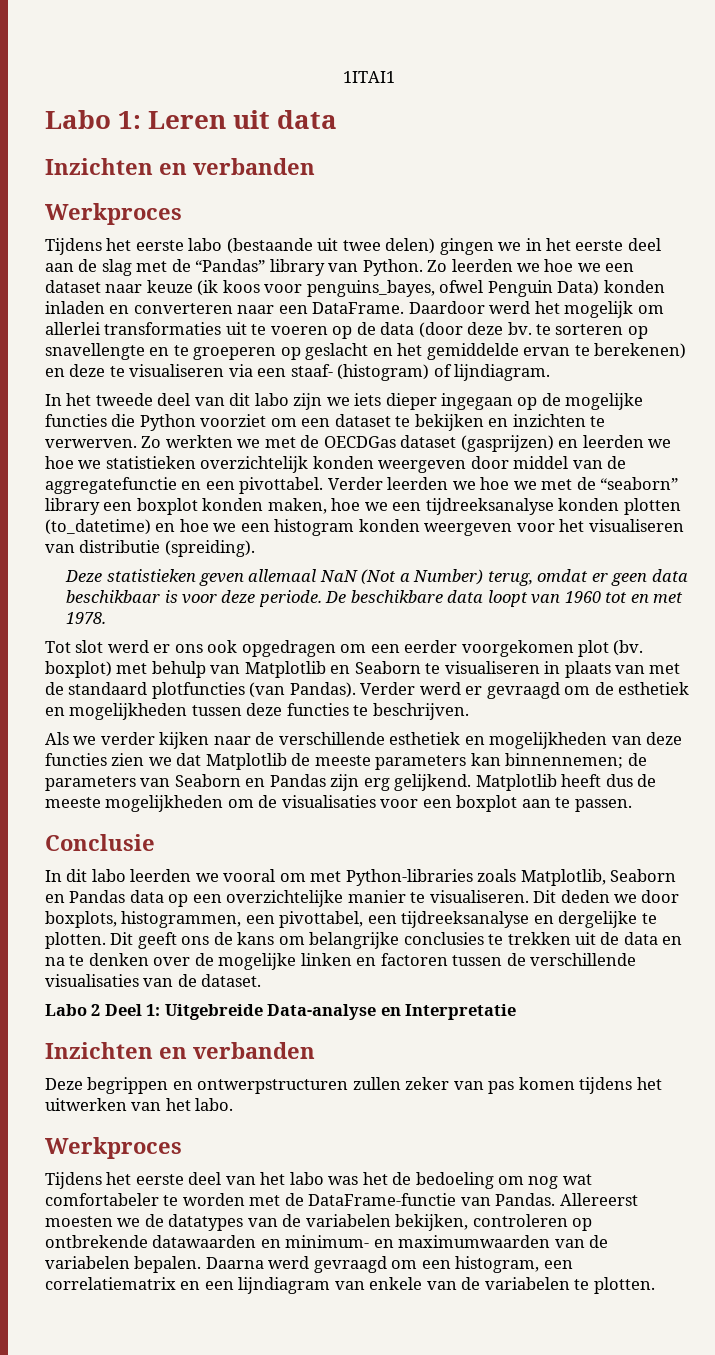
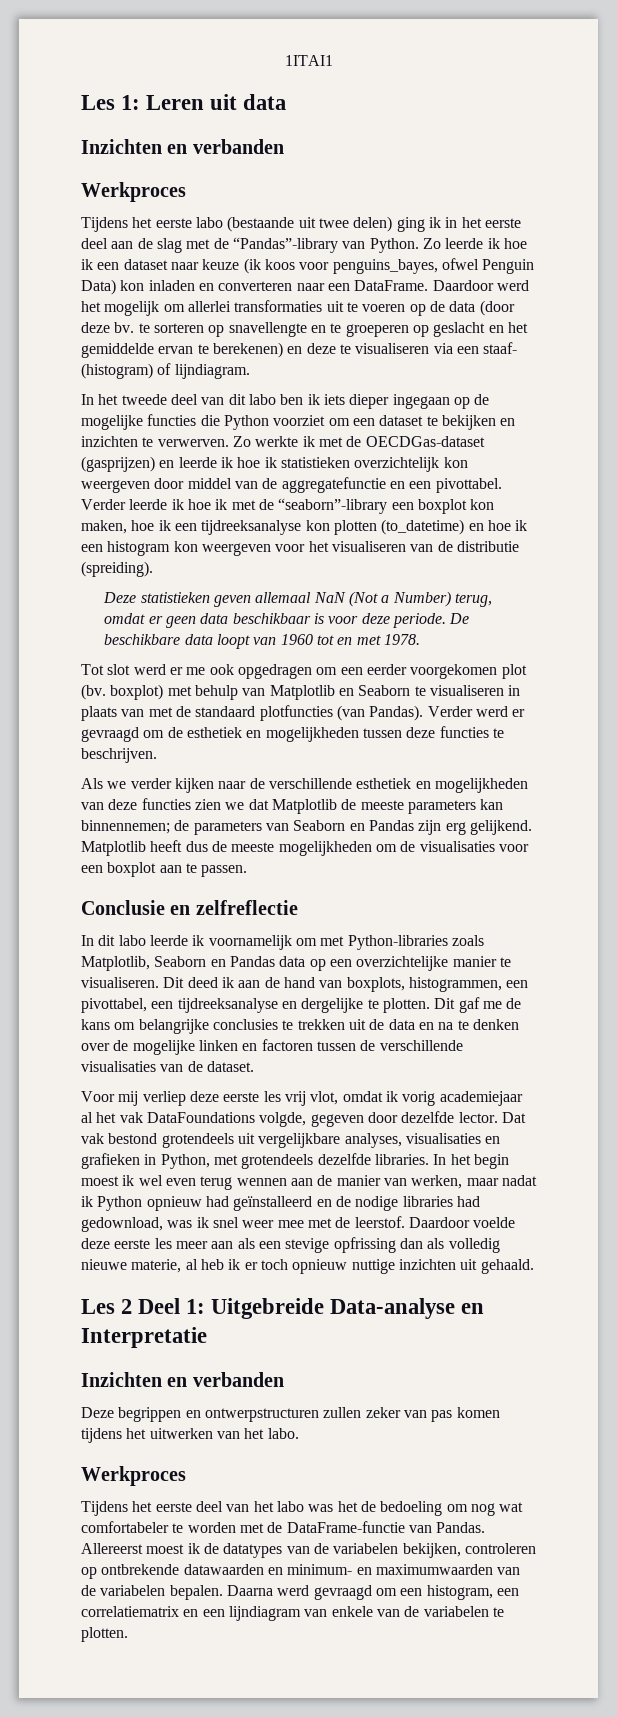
- Labo 1: Leren uit data
+ Les 1: Leren uit data
- Tijdens het eerste labo (bestaande uit twee delen) gingen we in het eerste deel aan de slag met de “Pandas” library van Python.
+ Tijdens het eerste labo (bestaande uit twee delen) ging ik in het eerste deel aan de slag met de “Pandas”-library van Python.
- Zo leerden we hoe we een dataset naar keuze (ik koos voor penguins_bayes, ofwel Penguin Data) konden inladen en converteren naar een DataFrame.
+ Zo leerde ik hoe ik een dataset naar keuze (ik koos voor penguins_bayes, ofwel Penguin Data) kon inladen en converteren naar een DataFrame.
- In het tweede deel van dit labo zijn we iets dieper ingegaan op de mogelijke functies die Python voorziet om een dataset te bekijken en inzichten te verwerven.
+ In het tweede deel van dit labo ben ik iets dieper ingegaan op de mogelijke functies die Python voorziet om een dataset te bekijken en inzichten te verwerven.
- Zo werkten we met de OECDGas dataset (gasprijzen) en leerden we hoe we statistieken overzichtelijk konden weergeven door middel van de aggregatefunctie en een pivottabel.
+ Zo werkte ik met de OECDGas-dataset (gasprijzen) en leerde ik hoe ik statistieken overzichtelijk kon weergeven door middel van de aggregatefunctie en een pivottabel.
- Verder leerden we hoe we met de “seaborn” library een boxplot konden maken, hoe we een tijdreeksanalyse konden plotten (to_datetime) en hoe we een histogram konden weergeven voor het visualiseren van distributie (spreiding).
+ Verder leerde ik hoe ik met de “seaborn”-library een boxplot kon maken, hoe ik een tijdreeksanalyse kon plotten (to_datetime) en hoe ik een histogram kon weergeven voor het visualiseren van de distributie (spreiding).
- Tot slot werd er ons ook opgedragen om een eerder voorgekomen plot (bv. boxplot) met behulp van Matplotlib en Seaborn te visualiseren in plaats van met de standaard plotfuncties (van Pandas).
+ Tot slot werd er me ook opgedragen om een eerder voorgekomen plot (bv. boxplot) met behulp van Matplotlib en Seaborn te visualiseren in plaats van met de standaard plotfuncties (van Pandas).
- Conclusie
+ Conclusie en zelfreflectie
- In dit labo leerden we vooral om met Python-libraries zoals Matplotlib, Seaborn en Pandas data op een overzichtelijke manier te visualiseren.
+ In dit labo leerde ik voornamelijk om met Python-libraries zoals Matplotlib, Seaborn en Pandas data op een overzichtelijke manier te visualiseren.
- Dit deden we door boxplots, histogrammen, een pivottabel, een tijdreeksanalyse en dergelijke te plotten.
+ Dit deed ik aan de hand van boxplots, histogrammen, een pivottabel, een tijdreeksanalyse en dergelijke te plotten.
- Dit geeft ons de kans om belangrijke conclusies te trekken uit de data en na te denken over de mogelijke linken en factoren tussen de verschillende visualisaties van de dataset.
+ Dit gaf me de kans om belangrijke conclusies te trekken uit de data en na te denken over de mogelijke linken en factoren tussen de verschillende visualisaties van de dataset.
- Labo 2 Deel 1: Uitgebreide Data-analyse en Interpretatie
+ Voor mij verliep deze eerste les vrij vlot, omdat ik vorig academiejaar al het vak DataFoundations volgde, gegeven door dezelfde lector. Dat vak bestond grotendeels uit vergelijkbare analyses, visualisaties en grafieken in Python, met grotendeels dezelfde libraries. In het begin moest ik wel even terug wennen aan de manier van werken, maar nadat ik Python opnieuw had geïnstalleerd en de nodige libraries had gedownload, was ik snel weer mee met de leerstof. Daardoor voelde deze eerste les meer aan als een stevige opfrissing dan als volledig nieuwe materie, al heb ik er toch opnieuw nuttige inzichten uit gehaald.
+ Les 2 Deel 1: Uitgebreide Data-analyse en Interpretatie
- Allereerst moesten we de datatypes van de variabelen bekijken, controleren op ontbrekende datawaarden en minimum- en maximumwaarden van de variabelen bepalen.
+ Allereerst moest ik de datatypes van de variabelen bekijken, controleren op ontbrekende datawaarden en minimum- en maximumwaarden van de variabelen bepalen.

